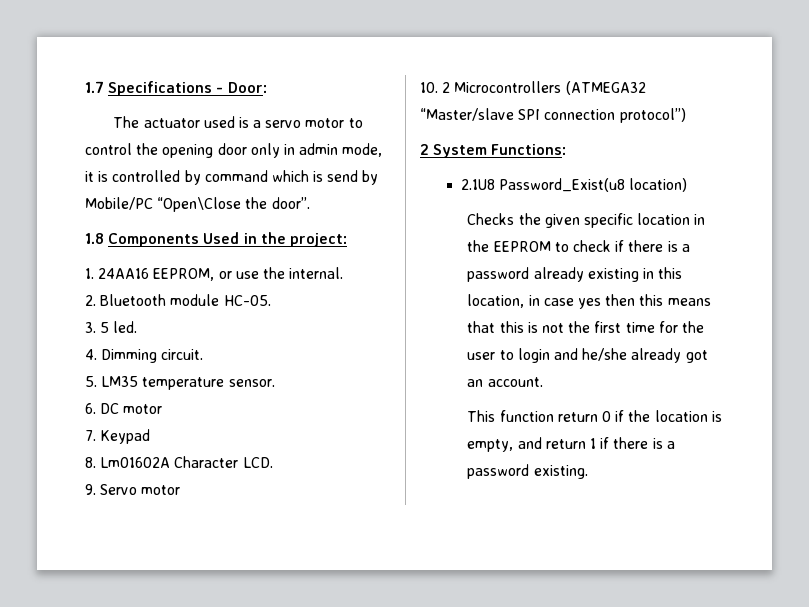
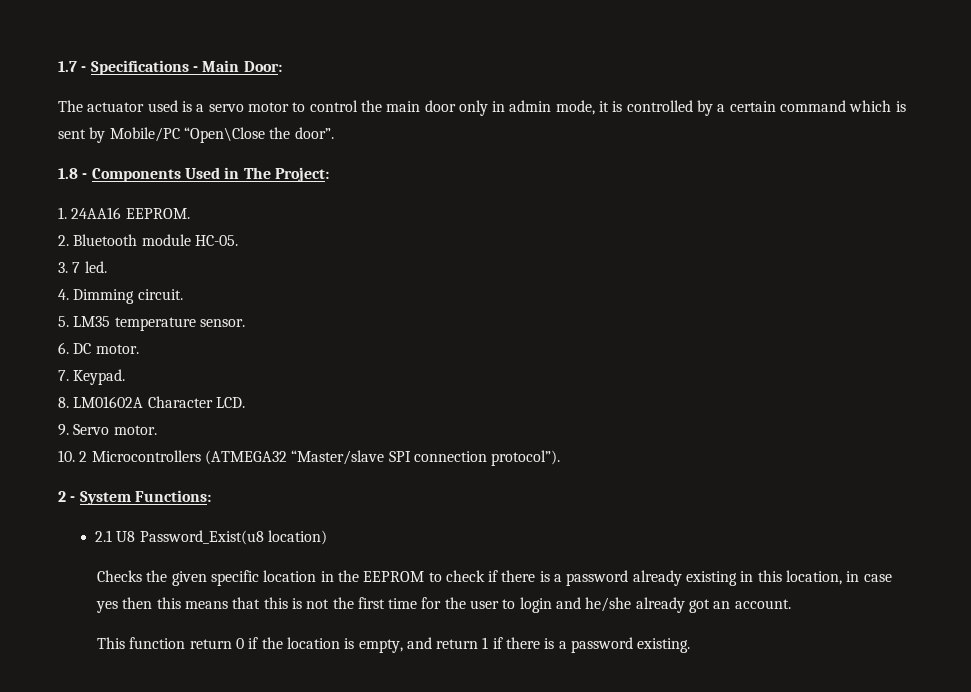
- 1.7 Specifications - Door:
+ 1.7 - Specifications - Main Door:
- The actuator used is a servo motor to control the opening door only in admin mode, it is controlled by command which is send by Mobile/PC “Open\Close the door”.
+ The actuator used is a servo motor to control the main door only in admin mode, it is controlled by a certain command which is sent by Mobile/PC “Open\Close the door”.
- 1.8 Components Used in the project:
+ 1.8 - Components Used in The Project:
- 1. 24AA16 EEPROM, or use the internal.
+ 1. 24AA16 EEPROM.
- 3. 5 led.
+ 3. 7 led.
- 6. DC motor
+ 6. DC motor.
- 7. Keypad
+ 7. Keypad.
- 8. Lm01602A Character LCD.
+ 8. LM01602A Character LCD.
- 9. Servo motor
+ 9. Servo motor.
- 10. 2 Microcontrollers (ATMEGA32 “Master/slave SPI connection protocol”)
- 2 System Functions:
+ 10. 2 Microcontrollers (ATMEGA32 “Master/slave SPI connection protocol”).
+ 2 - System Functions:
- 2.1U8 Password_Exist(u8 location)
+ 2.1 U8 Password_Exist(u8 location)

